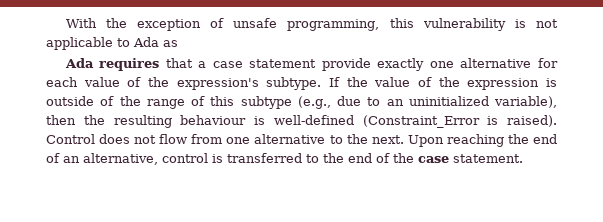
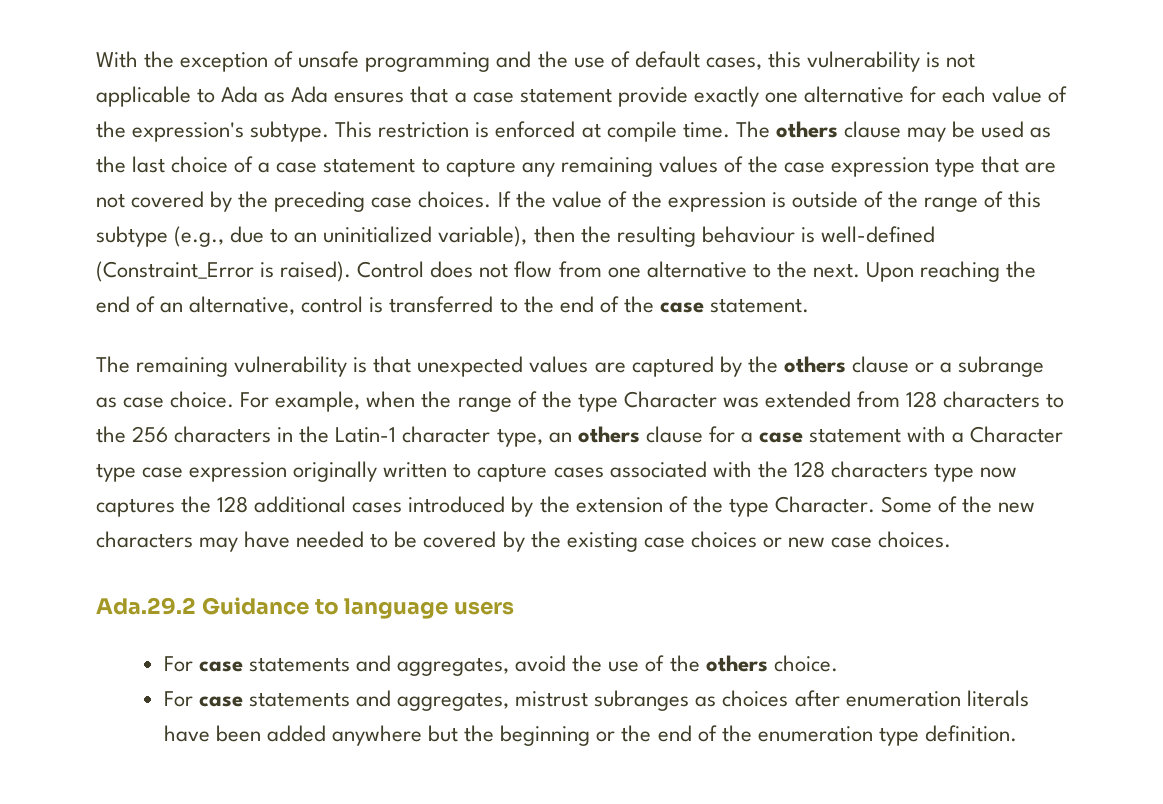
- With the exception of unsafe programming, this vulnerability is not applicable to Ada as
- Ada requires that a case statement provide exactly one alternative for each value of the expression's subtype.
+ With the exception of unsafe programming and the use of default cases, this vulnerability is not applicable to Ada as Ada ensures that a case statement provide exactly one alternative for each value of the expression's subtype.
+ This restriction is enforced at compile time. The others clause may be used as the last choice of a case statement to capture any remaining values of the case expression type that are not covered by the preceding case choices.
+ The remaining vulnerability is that unexpected values are captured by the others clause or a subrange as case choice. For example, when the range of the type Character was extended from 128 characters to the 256 characters in the Latin-1 character type, an others clause for a case statement with a Character type case expression originally written to capture cases associated with the 128 characters type now captures the 128 additional cases introduced by the extension of the type Character. Some of the new characters may have needed to be covered by the existing case choices or new case choices.
+ Ada.29.2 Guidance to language users
+ For case statements and aggregates, avoid the use of the others choice.
+ For case statements and aggregates, mistrust subranges as choices after enumeration literals have been added anywhere but the beginning or the end of the enumeration type definition.

